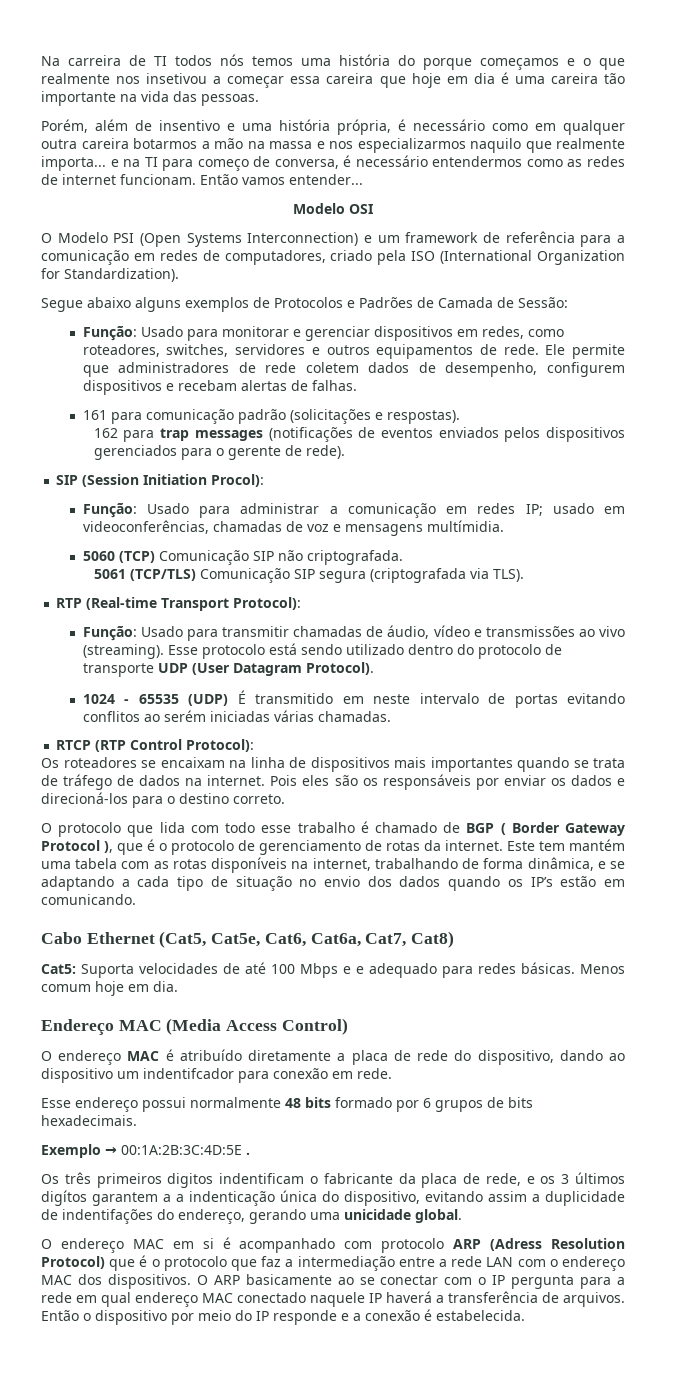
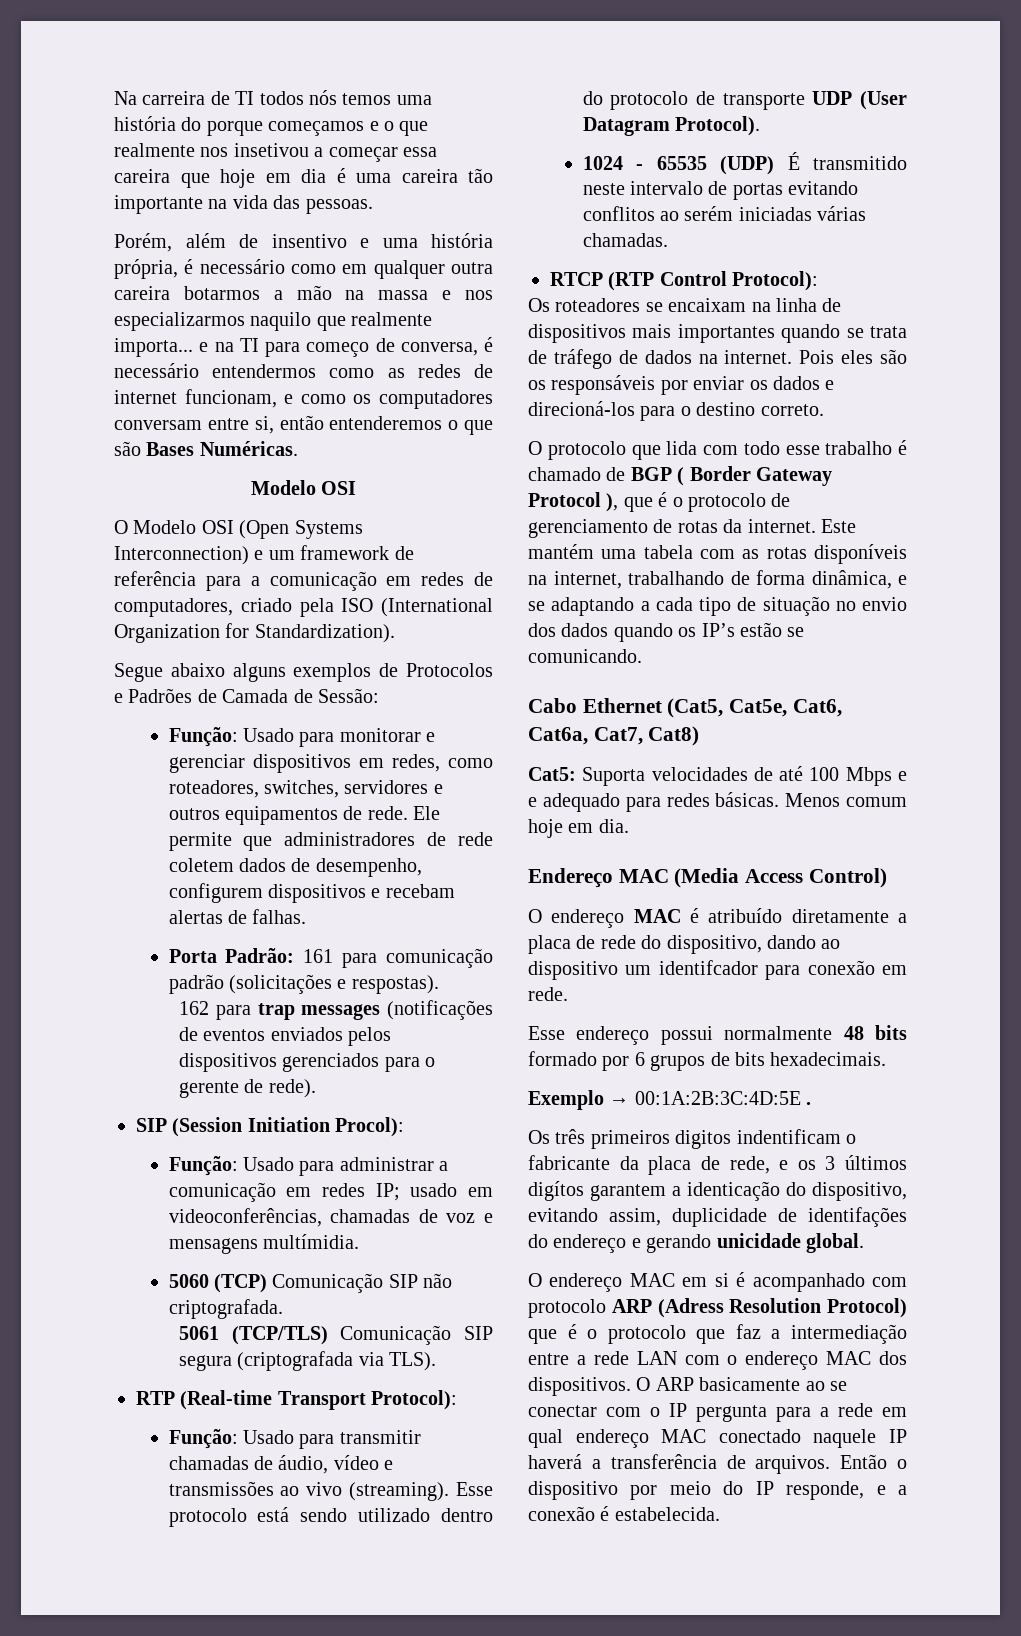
- Porém, além de insentivo e uma história própria, é necessário como em qualquer outra careira botarmos a mão na massa e nos especializarmos naquilo que realmente importa... e na TI para começo de conversa, é necessário entendermos como as redes de internet funcionam. Então vamos entender...
+ Porém, além de insentivo e uma história própria, é necessário como em qualquer outra careira botarmos a mão na massa e nos especializarmos naquilo que realmente importa... e na TI para começo de conversa, é necessário entendermos como as redes de internet funcionam, e como os computadores conversam entre si, então entenderemos o que são Bases Numéricas.
- O Modelo PSI (Open Systems Interconnection) e um framework de referência para a comunicação em redes de computadores, criado pela ISO (International Organization for Standardization).
+ O Modelo OSI (Open Systems Interconnection) e um framework de referência para a comunicação em redes de computadores, criado pela ISO (International Organization for Standardization).
- 161 para comunicação padrão (solicitações e respostas).
+ Porta Padrão: 161 para comunicação padrão (solicitações e respostas).
- 1024 - 65535 (UDP) É transmitido em neste intervalo de portas evitando conflitos ao serém iniciadas várias chamadas.
+ 1024 - 65535 (UDP) É transmitido neste intervalo de portas evitando conflitos ao serém iniciadas várias chamadas.
- Este tem mantém uma tabela com as rotas disponíveis na internet, trabalhando de forma dinâmica, e se adaptando a cada tipo de situação no envio dos dados quando os IP’s estão em comunicando.
+ Este mantém uma tabela com as rotas disponíveis na internet, trabalhando de forma dinâmica, e se adaptando a cada tipo de situação no envio dos dados quando os IP’s estão se comunicando.
- O endereço MAC é atribuído diretamente a placa de rede do dispositivo, dando ao dispositivo um indentifcador para conexão em rede.
+ O endereço MAC é atribuído diretamente a placa de rede do dispositivo, dando ao dispositivo um identifcador para conexão em rede.
- Os três primeiros digitos indentificam o fabricante da placa de rede, e os 3 últimos digítos garantem a a indenticação única do dispositivo, evitando assim a duplicidade de indentifações do endereço, gerando uma unicidade global.
+ Os três primeiros digitos indentificam o fabricante da placa de rede, e os 3 últimos digítos garantem a identicação do dispositivo, evitando assim, duplicidade de identifações do endereço e gerando unicidade global.
- Então o dispositivo por meio do IP responde e a conexão é estabelecida.
+ Então o dispositivo por meio do IP responde, e a conexão é estabelecida.

